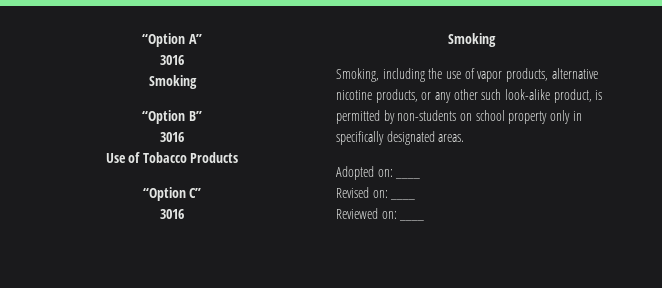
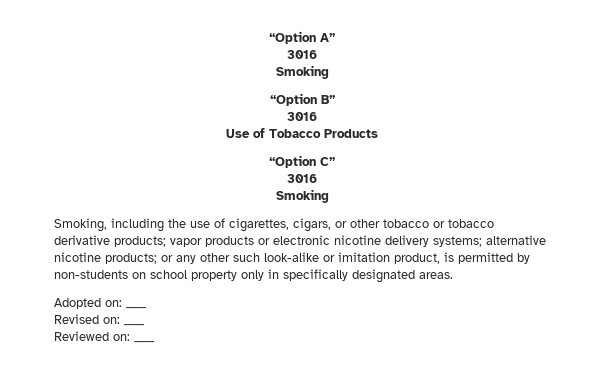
- Smoking, including the use of vapor products, alternative nicotine products, or any other such look-alike product, is permitted by non-students on school property only in specifically designated areas.
+ Smoking, including the use of cigarettes, cigars, or other tobacco or tobacco derivative products; vapor products or electronic nicotine delivery systems; alternative nicotine products; or any other such look-alike or imitation product, is permitted by non-students on school property only in specifically designated areas.

